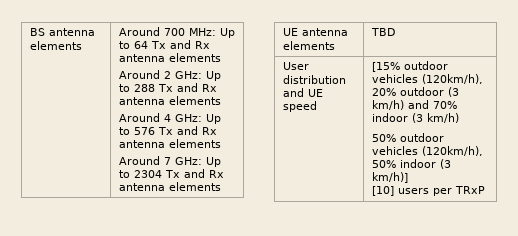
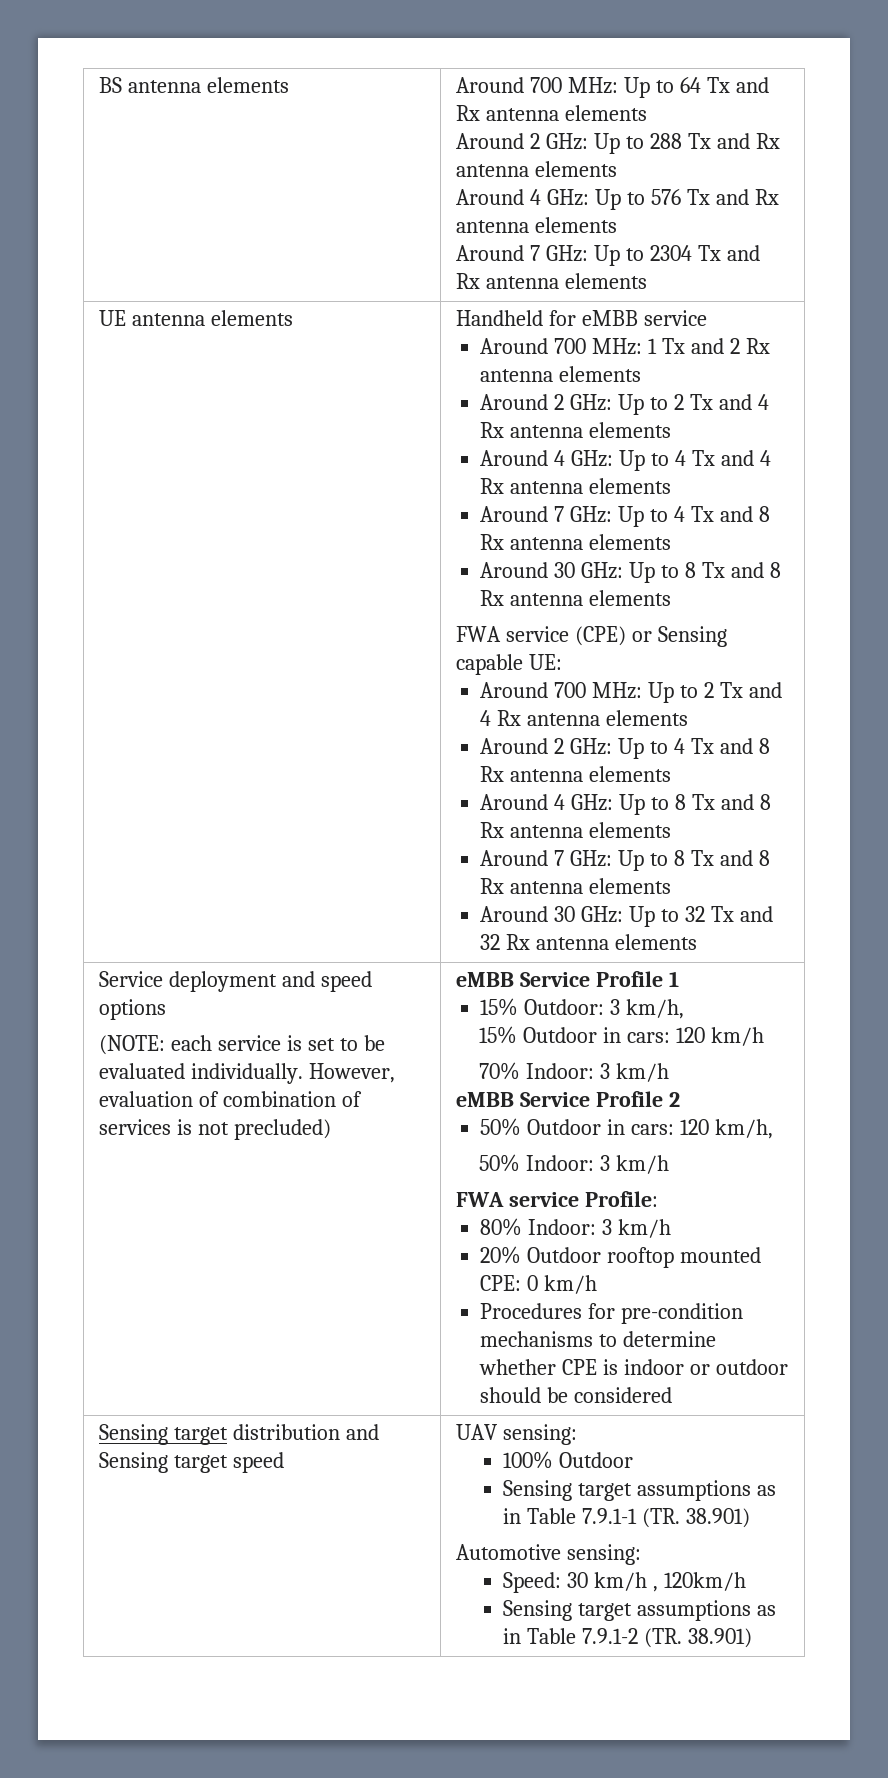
- TBD
- User distribution and UE speed | [15% outdoor vehicles (120km/h), 20% outdoor (3 km/h) and 70% indoor (3 km/h)
- 50% outdoor vehicles (120km/h), 50% indoor (3 km/h)]
- [10] users per TRxP
+ Handheld for eMBB service
+ Around 700 MHz: 1 Tx and 2 Rx antenna elements
+ Around 2 GHz: Up to 2 Tx and 4 Rx antenna elements
+ Around 4 GHz: Up to 4 Tx and 4 Rx antenna elements
+ Around 7 GHz: Up to 4 Tx and 8 Rx antenna elements
+ Around 30 GHz: Up to 8 Tx and 8 Rx antenna elements
+ FWA service (CPE) or Sensing capable UE:
+ Around 700 MHz: Up to 2 Tx and 4 Rx antenna elements
+ Around 2 GHz: Up to 4 Tx and 8 Rx antenna elements
+ Around 4 GHz: Up to 8 Tx and 8 Rx antenna elements
+ Around 7 GHz: Up to 8 Tx and 8 Rx antenna elements
+ Around 30 GHz: Up to 32 Tx and 32 Rx antenna elements
+ Service deployment and speed options
+ (NOTE: each service is set to be evaluated individually. However, evaluation of combination of services is not precluded) | eMBB Service Profile 1
+ 15% Outdoor: 3 km/h,
+ 15% Outdoor in cars: 120 km/h
+ 70% Indoor: 3 km/h
+ eMBB Service Profile 2
+ 50% Outdoor in cars: 120 km/h,
+ 50% Indoor: 3 km/h
+ FWA service Profile:
+ 80% Indoor: 3 km/h
+ 20% Outdoor rooftop mounted CPE: 0 km/h
+ Procedures for pre-condition mechanisms to determine whether CPE is indoor or outdoor should be considered
+ Sensing target distribution and Sensing target speed | UAV sensing:
+ 100% Outdoor
+ Sensing target assumptions as in Table 7.9.1-1 (TR. 38.901)
+ Automotive sensing:
+ Speed: 30 km/h , 120km/h
+ Sensing target assumptions as in Table 7.9.1-2 (TR. 38.901)

